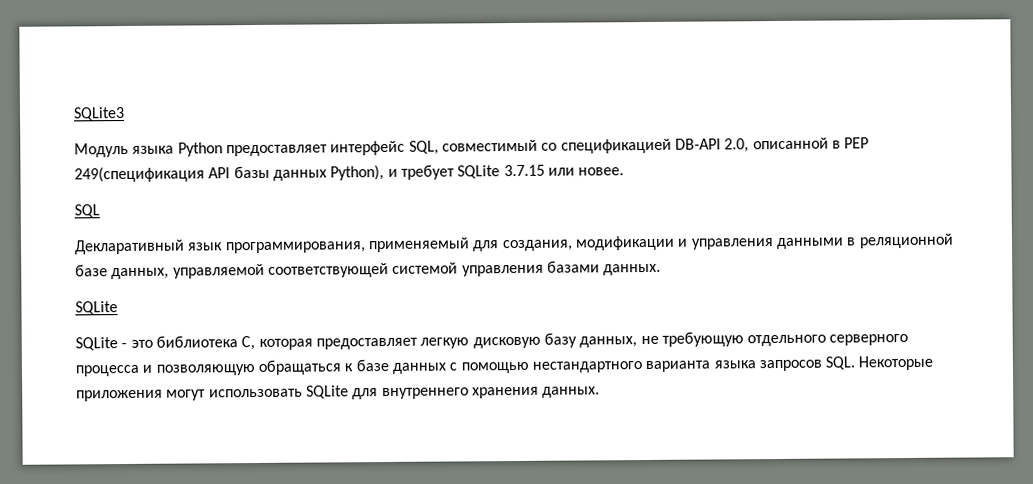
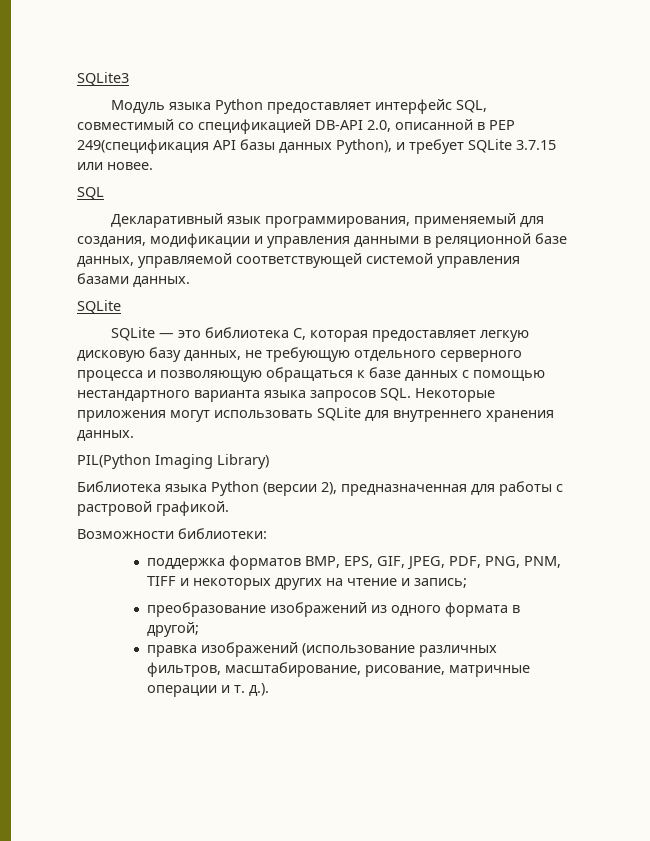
- SQLite - это библиотека C, которая предоставляет легкую дисковую базу данных, не требующую отдельного серверного процесса и позволяющую обращаться к базе данных с помощью нестандартного варианта языка запросов SQL. Некоторые приложения могут использовать SQLite для внутреннего хранения данных.
+ SQLite — это библиотека C, которая предоставляет легкую дисковую базу данных, не требующую отдельного серверного процесса и позволяющую обращаться к базе данных с помощью нестандартного варианта языка запросов SQL. Некоторые приложения могут использовать SQLite для внутреннего хранения данных.
+ PIL(Python Imaging Library)
+ Библиотека языка Python (версии 2), предназначенная для работы с растровой графикой.
+ Возможности библиотеки:
+ поддержка форматов BMP, EPS, GIF, JPEG, PDF, PNG, PNM, TIFF и некоторых других на чтение и запись;
+ преобразование изображений из одного формата в другой;
+ правка изображений (использование различных фильтров, масштабирование, рисование, матричные операции и т. д.).

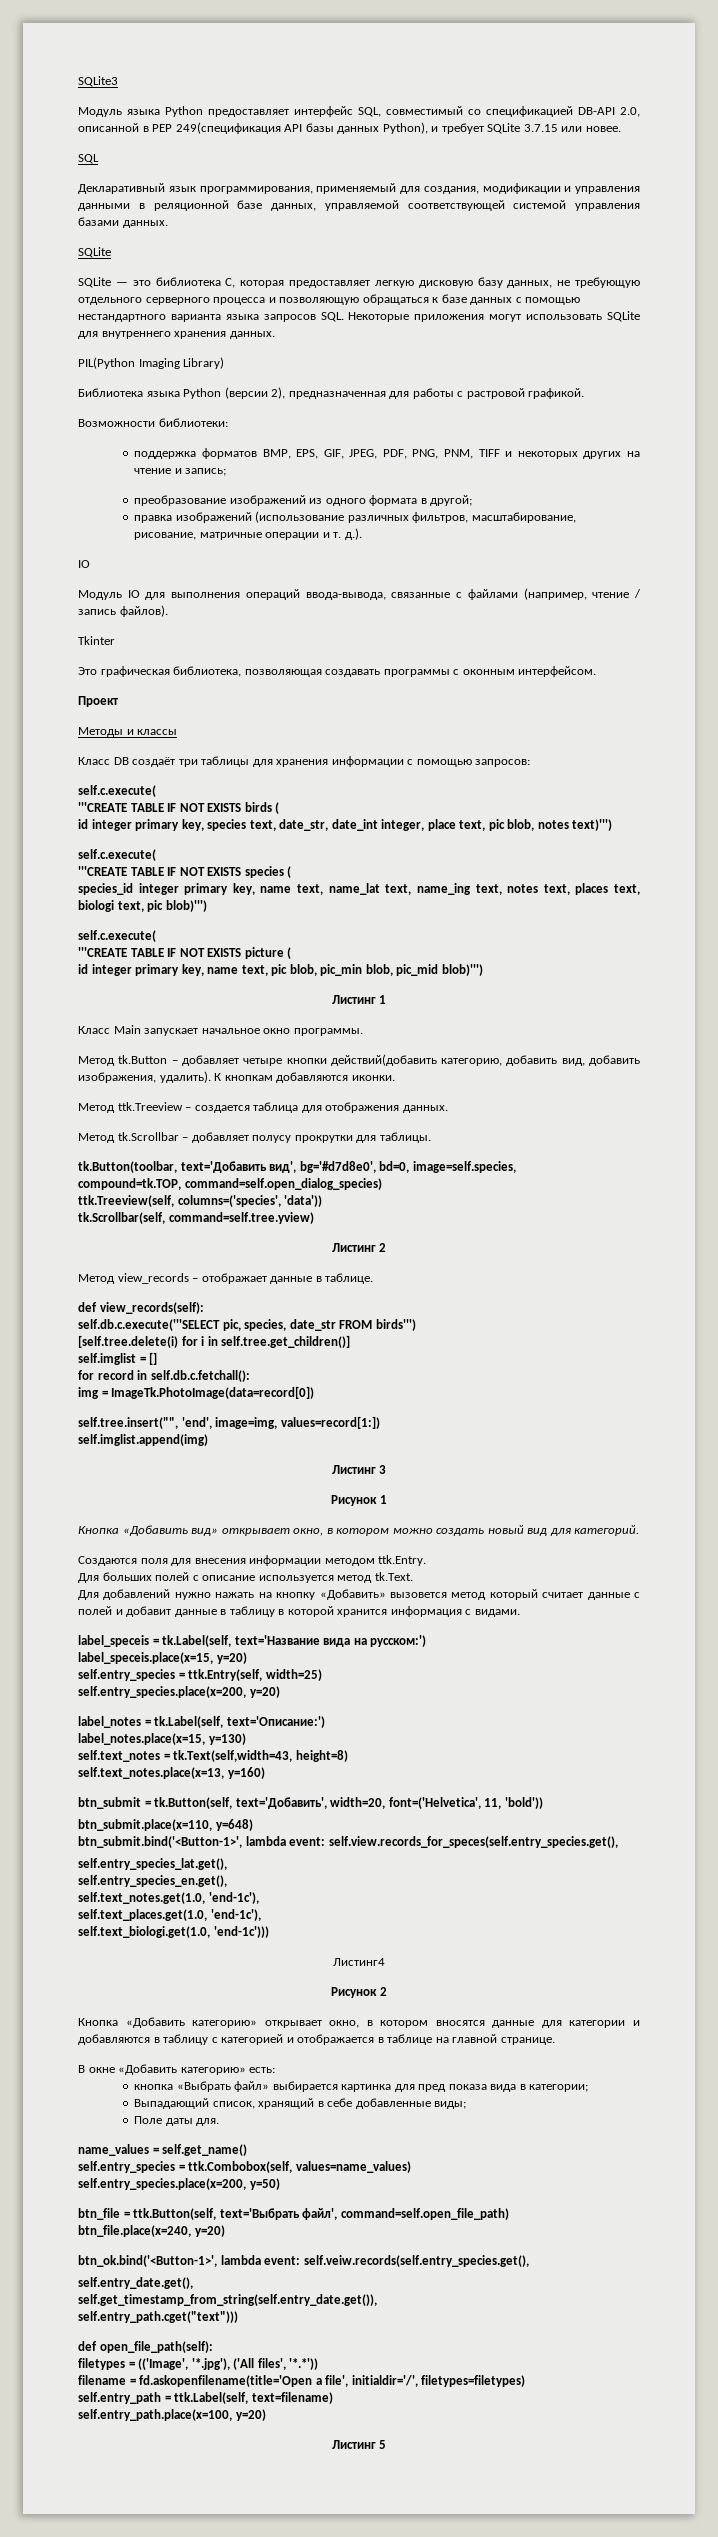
  правка изображений (использование различных фильтров, масштабирование, рисование, матричные операции и т. д.).
+ IO
+ Модуль IO для выполнения операций ввода-вывода, связанные с файлами (например, чтение / запись файлов).
+ Tkinter
+ Это графическая библиотека, позволяющая создавать программы с оконным интерфейсом.
+ Проект
+ Методы и классы
+ Класс DB создаёт три таблицы для хранения информации с помощью запросов:
+ self.c.execute(
+ '''CREATE TABLE IF NOT EXISTS birds (
+ id integer primary key, species text, date_str, date_int integer, place text, pic blob, notes text)''')
+ self.c.execute(
+ '''CREATE TABLE IF NOT EXISTS species (
+ species_id integer primary key, name text, name_lat text, name_ing text, notes text, places text, biologi text, pic blob)''')
+ self.c.execute(
+ '''CREATE TABLE IF NOT EXISTS picture (
+ id integer primary key, name text, pic blob, pic_min blob, pic_mid blob)''')
+ Листинг 1
+ Класс Main запускает начальное окно программы.
+ Метод tk.Button – добавляет четыре кнопки действий(добавить категорию, добавить вид, добавить изображения, удалить). К кнопкам добавляются иконки.
+ Метод ttk.Treeview – создается таблица для отображения данных.
+ Метод tk.Scrollbar – добавляет полусу прокрутки для таблицы.
+ tk.Button(toolbar, text='Добавить вид', bg='#d7d8e0', bd=0, image=self.species,
+ compound=tk.TOP, command=self.open_dialog_species)
+ ttk.Treeview(self, columns=('species', 'data'))
+ tk.Scrollbar(self, command=self.tree.yview)
+ Листинг 2
+ Метод view_records – отображает данные в таблице.
+ def view_records(self):
+ self.db.c.execute('''SELECT pic, species, date_str FROM birds''')
+ [self.tree.delete(i) for i in self.tree.get_children()]
+ self.imglist = []
+ for record in self.db.c.fetchall():
+ img = ImageTk.PhotoImage(data=record[0])
+ self.tree.insert("", 'end', image=img, values=record[1:])
+ self.imglist.append(img)
+ Листинг 3
+ Рисунок 1
+ Кнопка «Добавить вид» открывает окно, в котором можно создать новый вид для категорий.
+ Создаются поля для внесения информации методом ttk.Entry.
+ Для больших полей с описание используется метод tk.Text.
+ Для добавлений нужно нажать на кнопку «Добавить» вызовется метод который считает данные с полей и добавит данные в таблицу в которой хранится информация с видами.
+ label_speceis = tk.Label(self, text='Название вида на русском:')
+ label_speceis.place(x=15, y=20)
+ self.entry_species = ttk.Entry(self, width=25)
+ self.entry_species.place(x=200, y=20)
+ label_notes = tk.Label(self, text='Описание:')
+ label_notes.place(x=15, y=130)
+ self.text_notes = tk.Text(self,width=43, height=8)
+ self.text_notes.place(x=13, y=160)
+ btn_submit = tk.Button(self, text='Добавить', width=20, font=('Helvetica', 11, 'bold'))
+ btn_submit.place(x=110, y=648)
+ btn_submit.bind('<Button-1>', lambda event: self.view.records_for_speces(self.entry_species.get(),
+ self.entry_species_lat.get(),
+ self.entry_species_en.get(),
+ self.text_notes.get(1.0, 'end-1c'),
+ self.text_places.get(1.0, 'end-1c'),
+ self.text_biologi.get(1.0, 'end-1c')))
+ Листинг4
+ Рисунок 2
+ Кнопка «Добавить категорию» открывает окно, в котором вносятся данные для категории и добавляются в таблицу с категорией и отображается в таблице на главной странице.
+ В окне «Добавить категорию» есть:
+ кнопка «Выбрать файл» выбирается картинка для пред показа вида в категории;
+ Выпадающий список, хранящий в себе добавленные виды;
+ Поле даты для.
+ name_values = self.get_name()
+ self.entry_species = ttk.Combobox(self, values=name_values)
+ self.entry_species.place(x=200, y=50)
+ btn_file = ttk.Button(self, text='Выбрать файл', command=self.open_file_path)
+ btn_file.place(x=240, y=20)
+ btn_ok.bind('<Button-1>', lambda event: self.veiw.records(self.entry_species.get(),
+ self.entry_date.get(),
+ self.get_timestamp_from_string(self.entry_date.get()),
+ self.entry_path.cget("text")))
+ def open_file_path(self):
+ filetypes = (('Image', '*.jpg'), ('All files', '*.*'))
+ filename = fd.askopenfilename(title='Open a file', initialdir='/', filetypes=filetypes)
+ self.entry_path = ttk.Label(self, text=filename)
+ self.entry_path.place(x=100, y=20)
+ Листинг 5

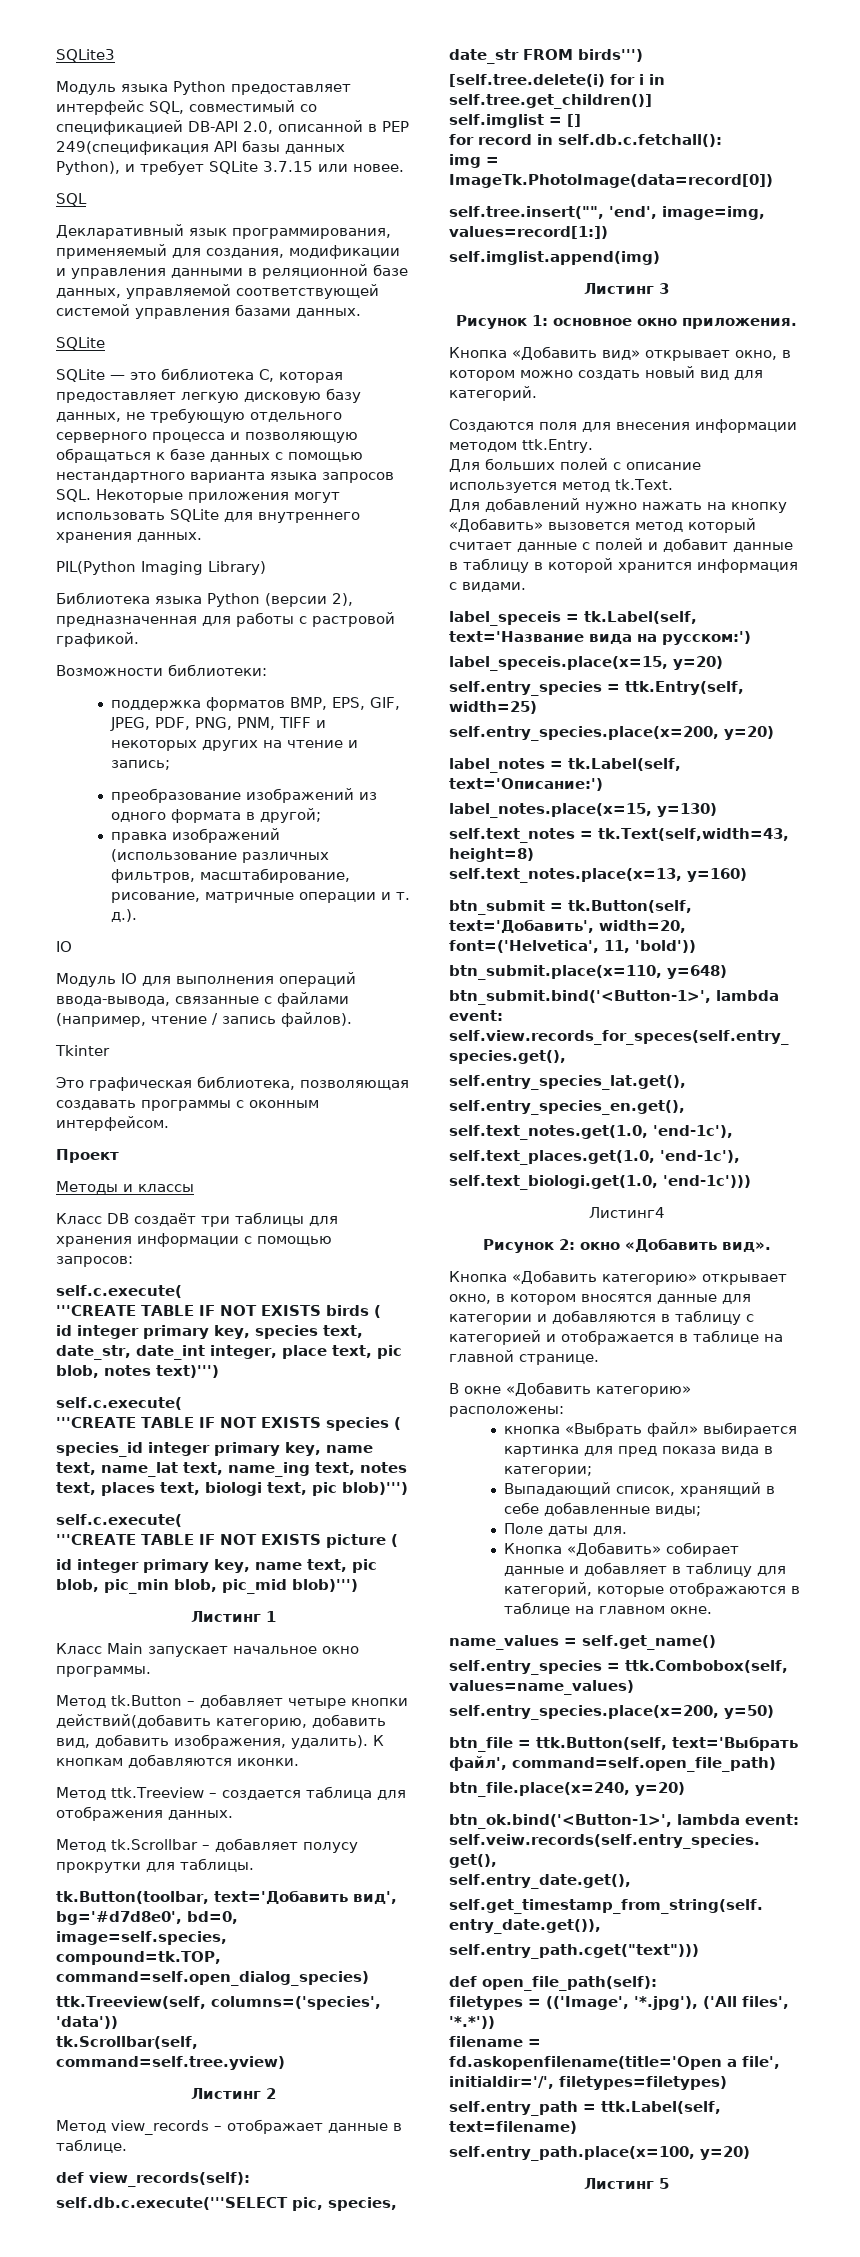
- Рисунок 1
+ Рисунок 1: основное окно приложения.
- Рисунок 2
+ Рисунок 2: окно «Добавить вид».
- В окне «Добавить категорию» есть:
+ В окне «Добавить категорию» расположены:
+ Кнопка «Добавить» собирает данные и добавляет в таблицу для категорий, которые отображаются в таблице на главном окне.

